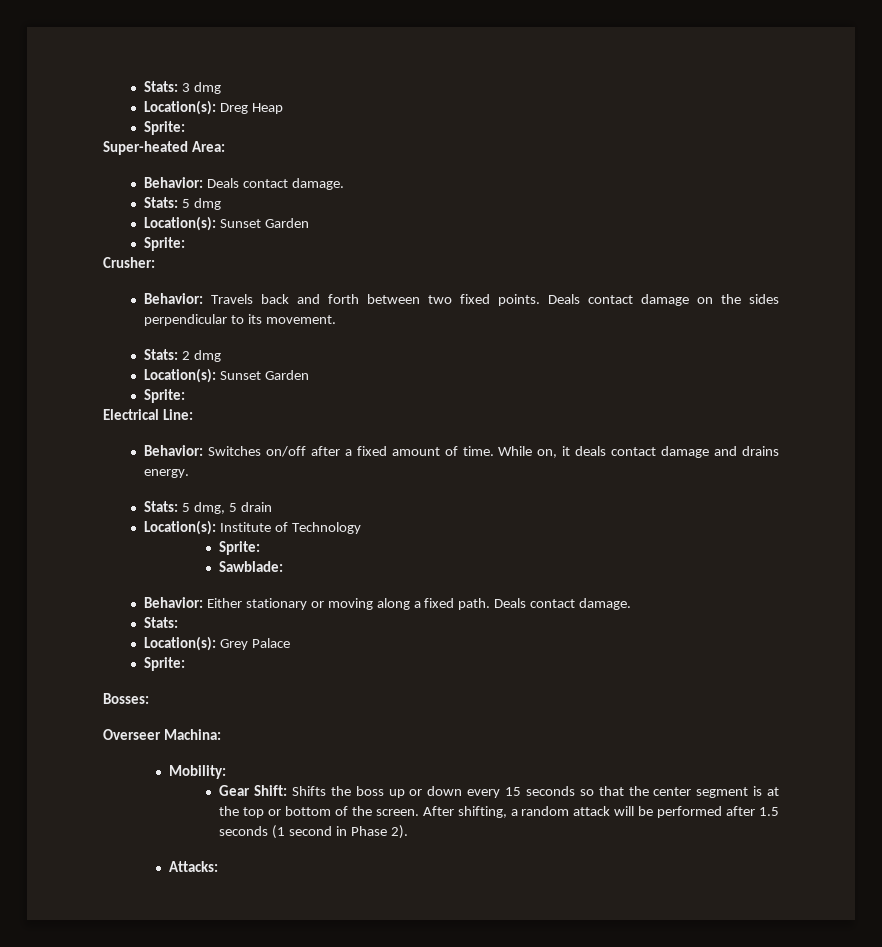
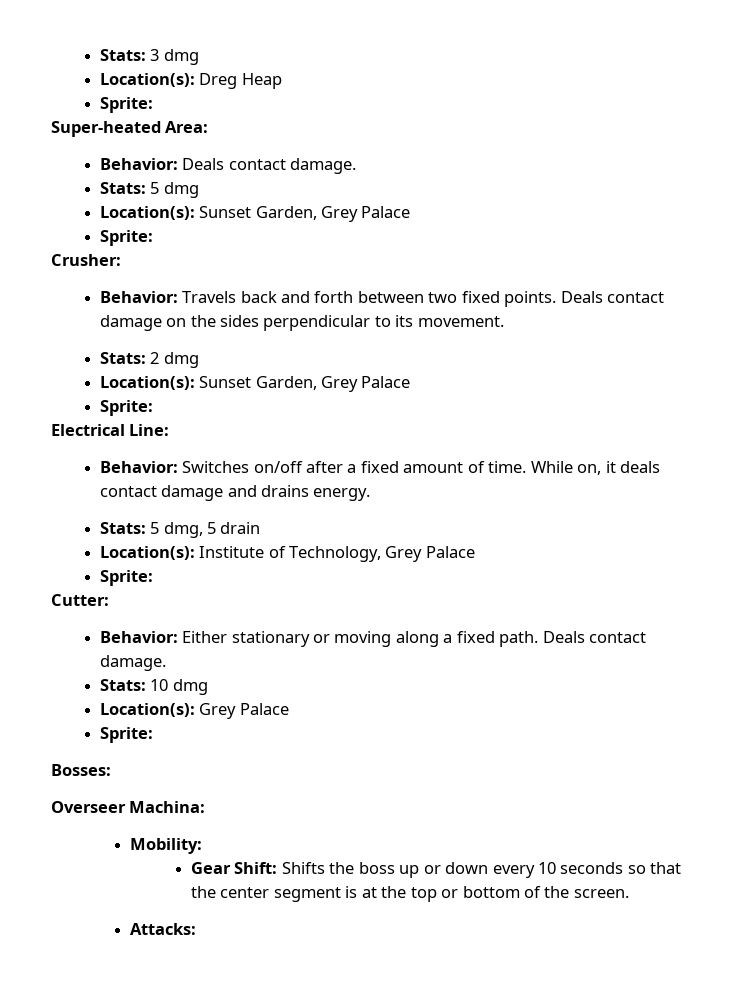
  Stats: 5 dmg
- Location(s): Sunset Garden
+ Location(s): Sunset Garden, Grey Palace
  Stats: 2 dmg
- Location(s): Sunset Garden
+ Location(s): Sunset Garden, Grey Palace
- Location(s): Institute of Technology
+ Location(s): Institute of Technology, Grey Palace
  Sprite:
- Sawblade:
+ Cutter:
  Behavior: Either stationary or moving along a fixed path. Deals contact damage.
- Stats:
+ Stats: 10 dmg
- Gear Shift: Shifts the boss up or down every 15 seconds so that the center segment is at the top or bottom of the screen. After shifting, a random attack will be performed after 1.5 seconds (1 second in Phase 2).
+ Gear Shift: Shifts the boss up or down every 10 seconds so that the center segment is at the top or bottom of the screen.

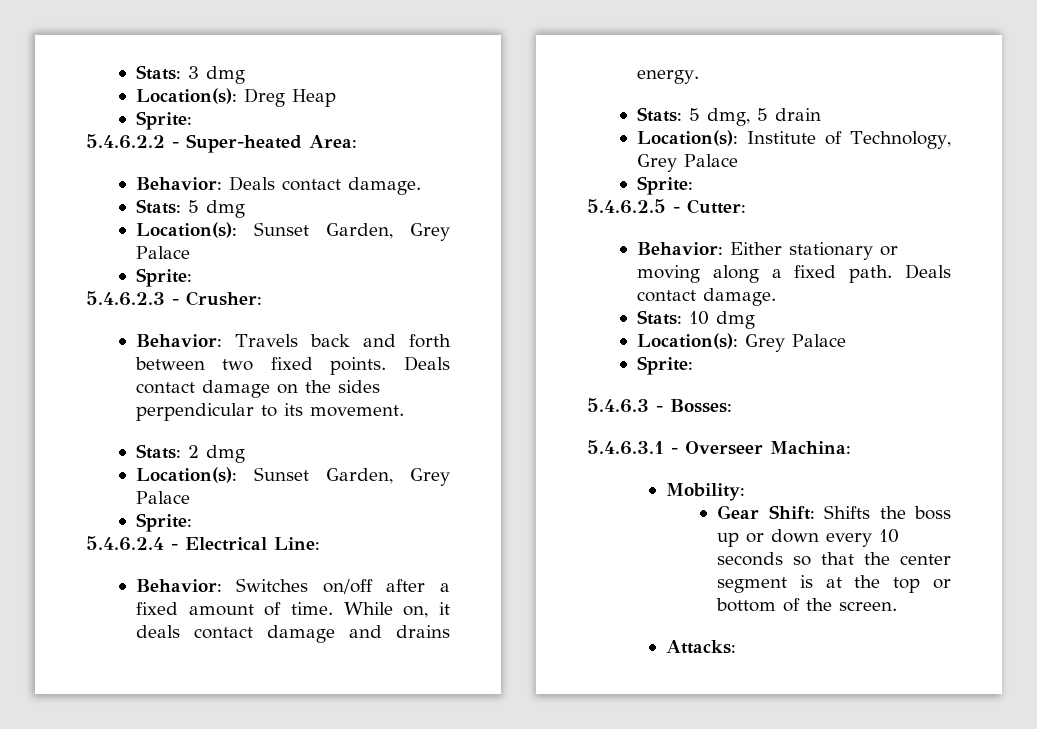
- Super-heated Area:
+ 5.4.6.2.2 - Super-heated Area:
- Crusher:
+ 5.4.6.2.3 - Crusher:
- Electrical Line:
+ 5.4.6.2.4 - Electrical Line:
- Cutter:
+ 5.4.6.2.5 - Cutter:
- Bosses:
+ 5.4.6.3 - Bosses:
- Overseer Machina:
+ 5.4.6.3.1 - Overseer Machina:

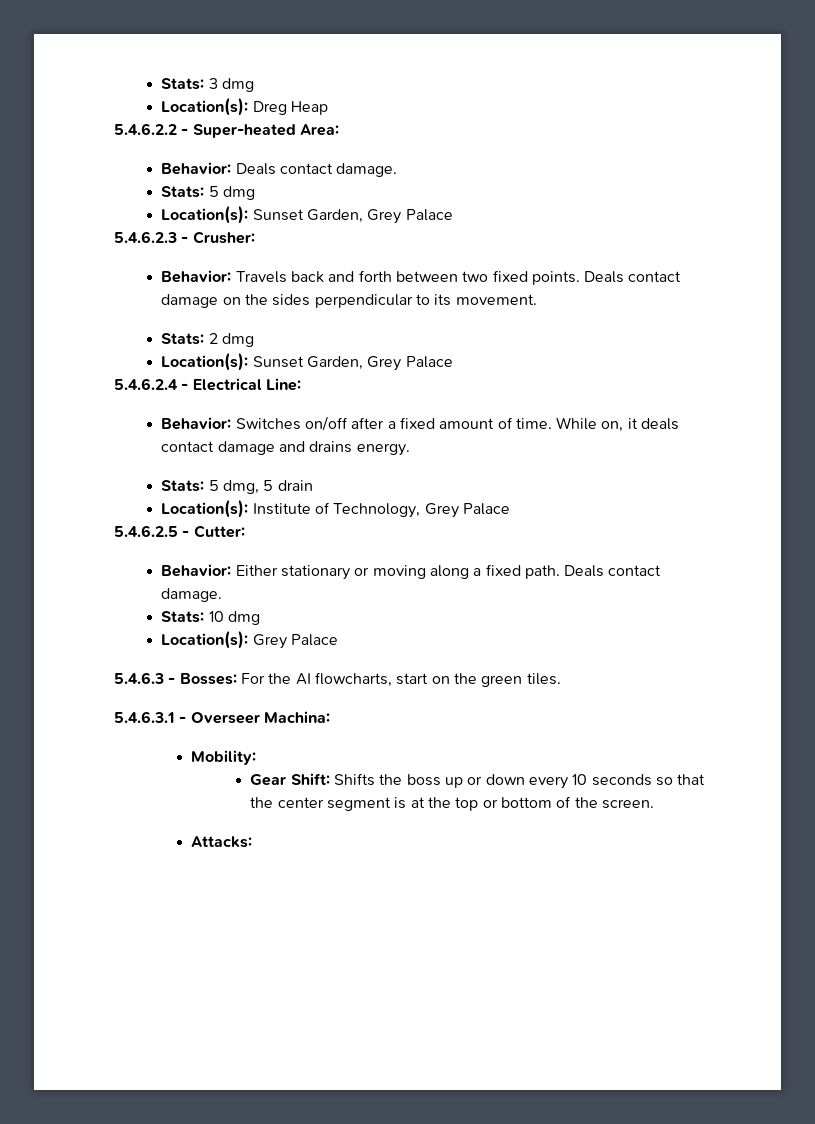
  Location(s): Dreg Heap
- Sprite:
  Stats: 5 dmg
  Location(s): Sunset Garden, Grey Palace
- Sprite:
  Stats: 2 dmg
  Location(s): Sunset Garden, Grey Palace
- Sprite:
  Location(s): Institute of Technology, Grey Palace
- Sprite:
  Location(s): Grey Palace
- Sprite:
- 5.4.6.3 - Bosses:
+ 5.4.6.3 - Bosses: For the AI flowcharts, start on the green tiles.

